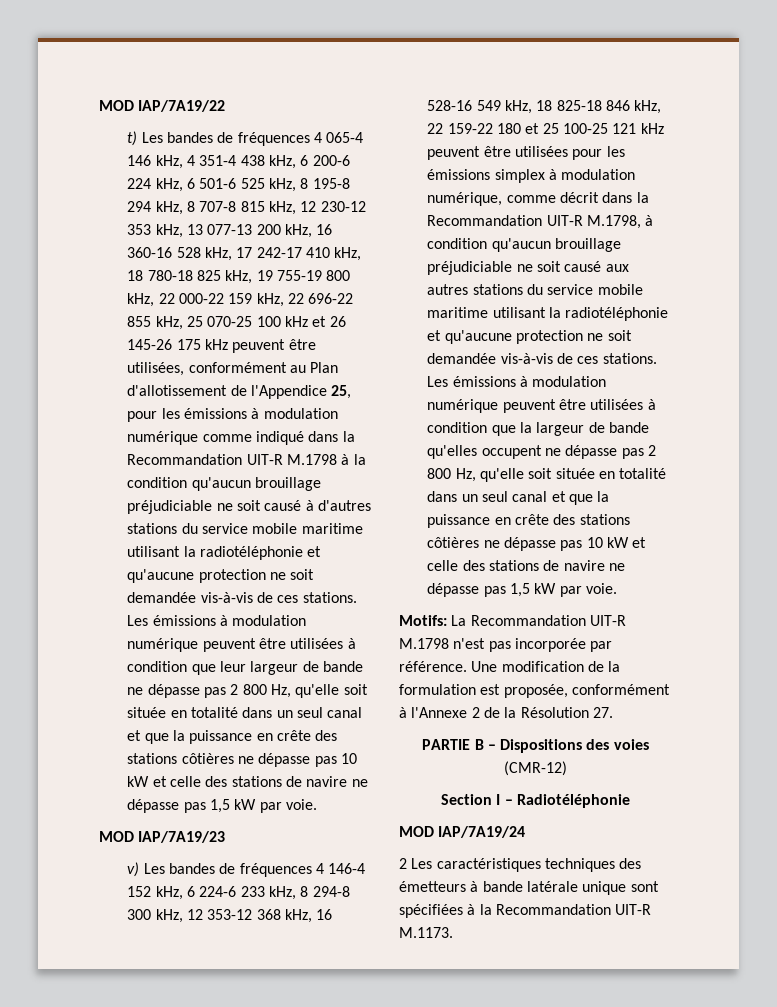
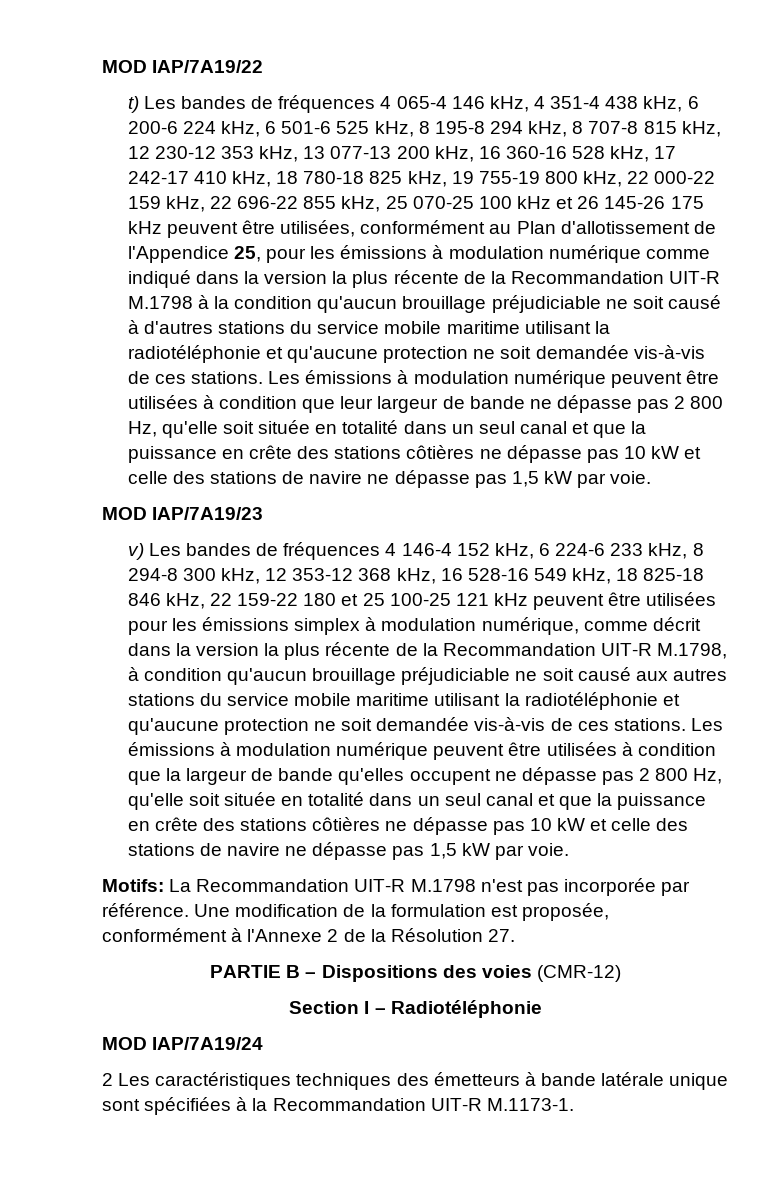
- t) Les bandes de fréquences 4 065-4 146 kHz, 4 351-4 438 kHz, 6 200-6 224 kHz, 6 501-6 525 kHz, 8 195-8 294 kHz, 8 707-8 815 kHz, 12 230-12 353 kHz, 13 077-13 200 kHz, 16 360-16 528 kHz, 17 242-17 410 kHz, 18 780-18 825 kHz, 19 755-19 800 kHz, 22 000-22 159 kHz, 22 696-22 855 kHz, 25 070-25 100 kHz et 26 145-26 175 kHz peuvent être utilisées, conformément au Plan d'allotissement de l'Appendice 25, pour les émissions à modulation numérique comme indiqué dans la Recommandation UIT-R M.1798 à la condition qu'aucun brouillage préjudiciable ne soit causé à d'autres stations du service mobile maritime utilisant la radiotéléphonie et qu'aucune protection ne soit demandée vis-à-vis de ces stations.
+ t) Les bandes de fréquences 4 065-4 146 kHz, 4 351-4 438 kHz, 6 200-6 224 kHz, 6 501-6 525 kHz, 8 195-8 294 kHz, 8 707-8 815 kHz, 12 230-12 353 kHz, 13 077-13 200 kHz, 16 360-16 528 kHz, 17 242-17 410 kHz, 18 780-18 825 kHz, 19 755-19 800 kHz, 22 000-22 159 kHz, 22 696-22 855 kHz, 25 070-25 100 kHz et 26 145-26 175 kHz peuvent être utilisées, conformément au Plan d'allotissement de l'Appendice 25, pour les émissions à modulation numérique comme indiqué dans la version la plus récente de la Recommandation UIT-R M.1798 à la condition qu'aucun brouillage préjudiciable ne soit causé à d'autres stations du service mobile maritime utilisant la radiotéléphonie et qu'aucune protection ne soit demandée vis-à-vis de ces stations.
- v) Les bandes de fréquences 4 146-4 152 kHz, 6 224-6 233 kHz, 8 294-8 300 kHz, 12 353-12 368 kHz, 16 528-16 549 kHz, 18 825-18 846 kHz, 22 159-22 180 et 25 100-25 121 kHz peuvent être utilisées pour les émissions simplex à modulation numérique, comme décrit dans la Recommandation UIT-R M.1798, à condition qu'aucun brouillage préjudiciable ne soit causé aux autres stations du service mobile maritime utilisant la radiotéléphonie et qu'aucune protection ne soit demandée vis-à-vis de ces stations.
+ v) Les bandes de fréquences 4 146-4 152 kHz, 6 224-6 233 kHz, 8 294-8 300 kHz, 12 353-12 368 kHz, 16 528-16 549 kHz, 18 825-18 846 kHz, 22 159-22 180 et 25 100-25 121 kHz peuvent être utilisées pour les émissions simplex à modulation numérique, comme décrit dans la version la plus récente de la Recommandation UIT-R M.1798, à condition qu'aucun brouillage préjudiciable ne soit causé aux autres stations du service mobile maritime utilisant la radiotéléphonie et qu'aucune protection ne soit demandée vis-à-vis de ces stations.
- 2 Les caractéristiques techniques des émetteurs à bande latérale unique sont spécifiées à la Recommandation UIT-R M.1173.
+ 2 Les caractéristiques techniques des émetteurs à bande latérale unique sont spécifiées à la Recommandation UIT-R M.1173-1.

